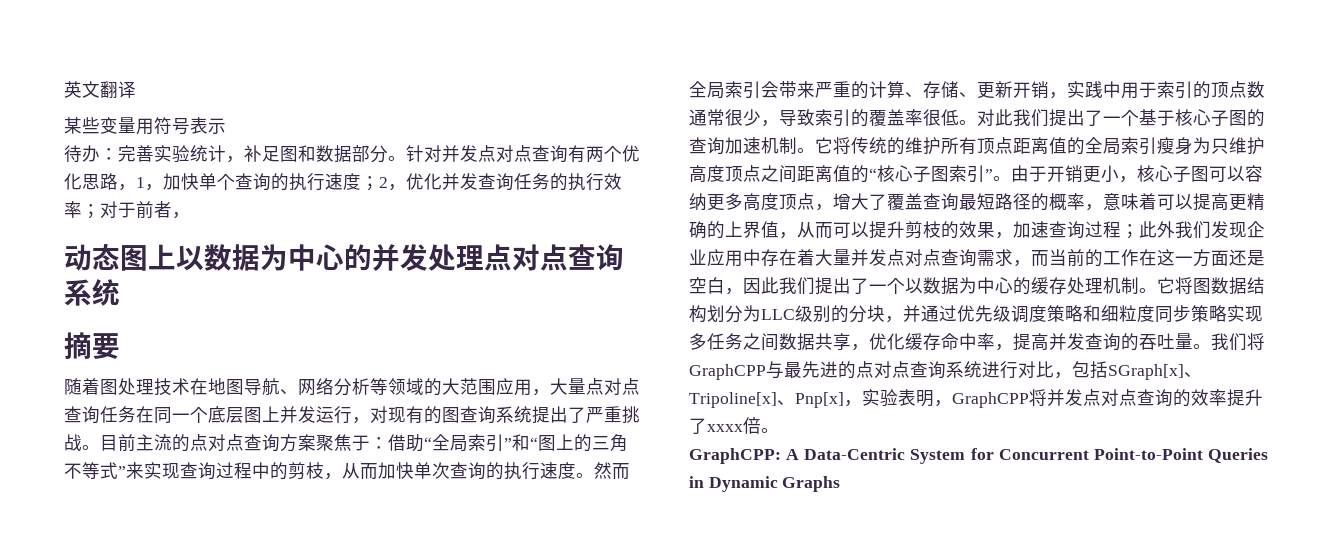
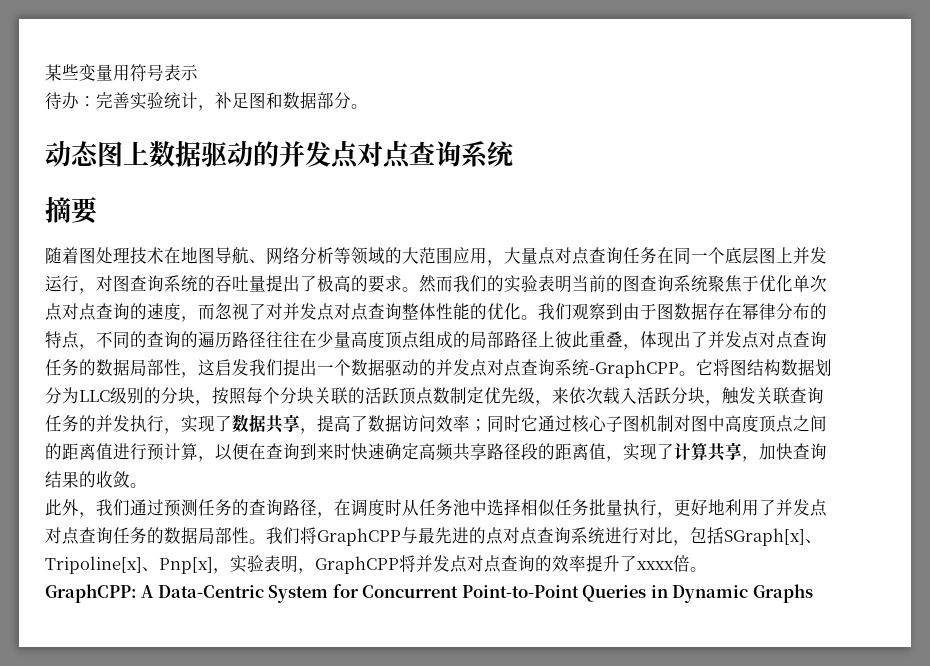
- 英文翻译
- 待办：完善实验统计，补足图和数据部分。针对并发点对点查询有两个优化思路，1，加快单个查询的执行速度；2，优化并发查询任务的执行效率；对于前者，
- 动态图上以数据为中心的并发处理点对点查询系统
+ 待办：完善实验统计，补足图和数据部分。
+ 动态图上数据驱动的并发点对点查询系统
- 随着图处理技术在地图导航、网络分析等领域的大范围应用，大量点对点查询任务在同一个底层图上并发运行，对现有的图查询系统提出了严重挑战。目前主流的点对点查询方案聚焦于：借助“全局索引”和“图上的三角不等式”来实现查询过程中的剪枝，从而加快单次查询的执行速度。然而全局索引会带来严重的计算、存储、更新开销，实践中用于索引的顶点数通常很少，导致索引的覆盖率很低。对此我们提出了一个基于核心子图的查询加速机制。它将传统的维护所有顶点距离值的全局索引瘦身为只维护高度顶点之间距离值的“核心子图索引”。由于开销更小，核心子图可以容纳更多高度顶点，增大了覆盖查询最短路径的概率，意味着可以提高更精确的上界值，从而可以提升剪枝的效果，加速查询过程；此外我们发现企业应用中存在着大量并发点对点查询需求，而当前的工作在这一方面还是空白，因此我们提出了一个以数据为中心的缓存处理机制。它将图数据结构划分为LLC级别的分块，并通过优先级调度策略和细粒度同步策略实现多任务之间数据共享，优化缓存命中率，提高并发查询的吞吐量。
+ 随着图处理技术在地图导航、网络分析等领域的大范围应用，大量点对点查询任务在同一个底层图上并发运行，对图查询系统的吞吐量提出了极高的要求。然而我们的实验表明当前的图查询系统聚焦于优化单次点对点查询的速度，而忽视了对并发点对点查询整体性能的优化。我们观察到由于图数据存在幂律分布的特点，不同的查询的遍历路径往往在少量高度顶点组成的局部路径上彼此重叠，体现出了并发点对点查询任务的数据局部性，这启发我们提出一个数据驱动的并发点对点查询系统-GraphCPP。它将图结构数据划分为LLC级别的分块，按照每个分块关联的活跃顶点数制定优先级，来依次载入活跃分块，触发关联查询任务的并发执行，实现了数据共享，提高了数据访问效率；同时它通过核心子图机制对图中高度顶点之间的距离值进行预计算，以便在查询到来时快速确定高频共享路径段的距离值，实现了计算共享，加快查询结果的收敛。
+ 此外，我们通过预测任务的查询路径，在调度时从任务池中选择相似任务批量执行，更好地利用了并发点对点查询任务的数据局部性。

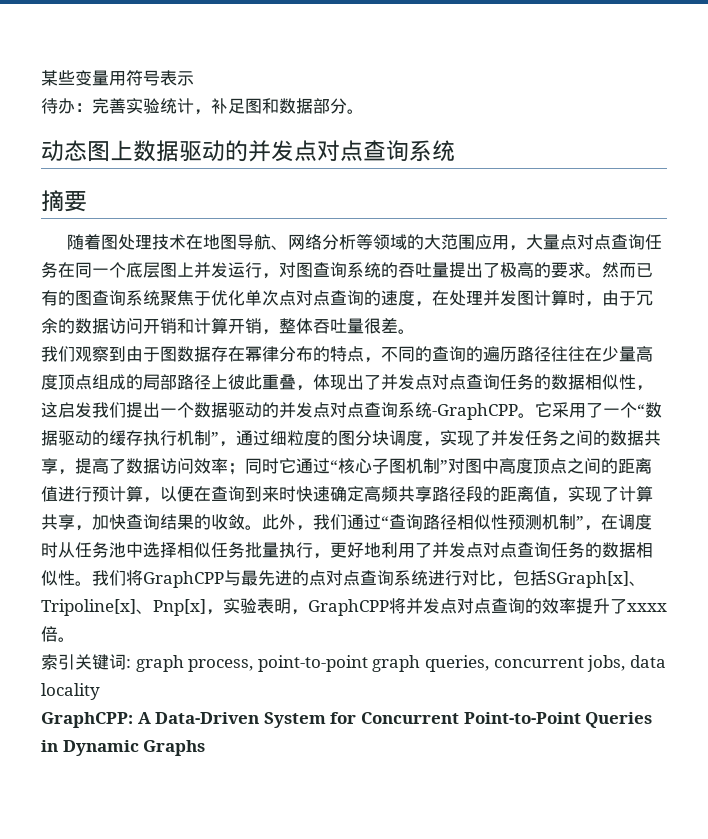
- 然而我们的实验表明当前的图查询系统聚焦于优化单次点对点查询的速度，而忽视了对并发点对点查询整体性能的优化。我们观察到由于图数据存在幂律分布的特点，不同的查询的遍历路径往往在少量高度顶点组成的局部路径上彼此重叠，体现出了并发点对点查询任务的数据局部性，这启发我们提出一个数据驱动的并发点对点查询系统-GraphCPP。
+ 然而已有的图查询系统聚焦于优化单次点对点查询的速度，在处理并发图计算时，由于冗余的数据访问开销和计算开销，整体吞吐量很差。
+ 我们观察到由于图数据存在幂律分布的特点，不同的查询的遍历路径往往在少量高度顶点组成的局部路径上彼此重叠，体现出了并发点对点查询任务的数据相似性，这启发我们提出一个数据驱动的并发点对点查询系统-GraphCPP。
- 它将图结构数据划分为LLC级别的分块，按照每个分块关联的活跃顶点数制定优先级，来依次载入活跃分块，触发关联查询任务的并发执行，实现了数据共享，提高了数据访问效率；
+ 它采用了一个“数据驱动的缓存执行机制”，通过细粒度的图分块调度，实现了并发任务之间的数据共享，提高了数据访问效率；
- 同时它通过核心子图机制对图中高度顶点之间的距离值进行预计算，以便在查询到来时快速确定高频共享路径段的距离值，实现了计算共享，加快查询结果的收敛。
- 此外，我们通过预测任务的查询路径，在调度时从任务池中选择相似任务批量执行，更好地利用了并发点对点查询任务的数据局部性。
+ 同时它通过“核心子图机制”对图中高度顶点之间的距离值进行预计算，以便在查询到来时快速确定高频共享路径段的距离值，实现了计算共享，加快查询结果的收敛。此外，我们通过“查询路径相似性预测机制”，在调度时从任务池中选择相似任务批量执行，更好地利用了并发点对点查询任务的数据相似性。
+ 索引关键词: graph process, point-to-point graph queries, concurrent jobs, data locality
- GraphCPP: A Data-Centric System for Concurrent Point-to-Point Queries in Dynamic Graphs
+ GraphCPP: A Data-Driven System for Concurrent Point-to-Point Queries in Dynamic Graphs

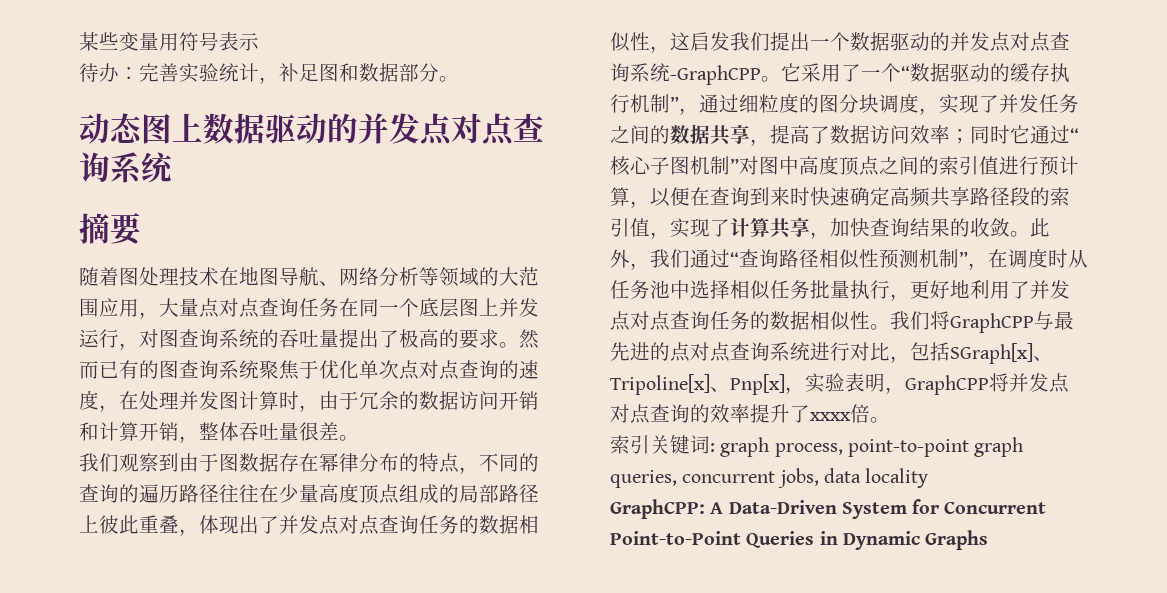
- 同时它通过“核心子图机制”对图中高度顶点之间的距离值进行预计算，以便在查询到来时快速确定高频共享路径段的距离值，实现了计算共享，加快查询结果的收敛。
+ 同时它通过“核心子图机制”对图中高度顶点之间的索引值进行预计算，以便在查询到来时快速确定高频共享路径段的索引值，实现了计算共享，加快查询结果的收敛。

